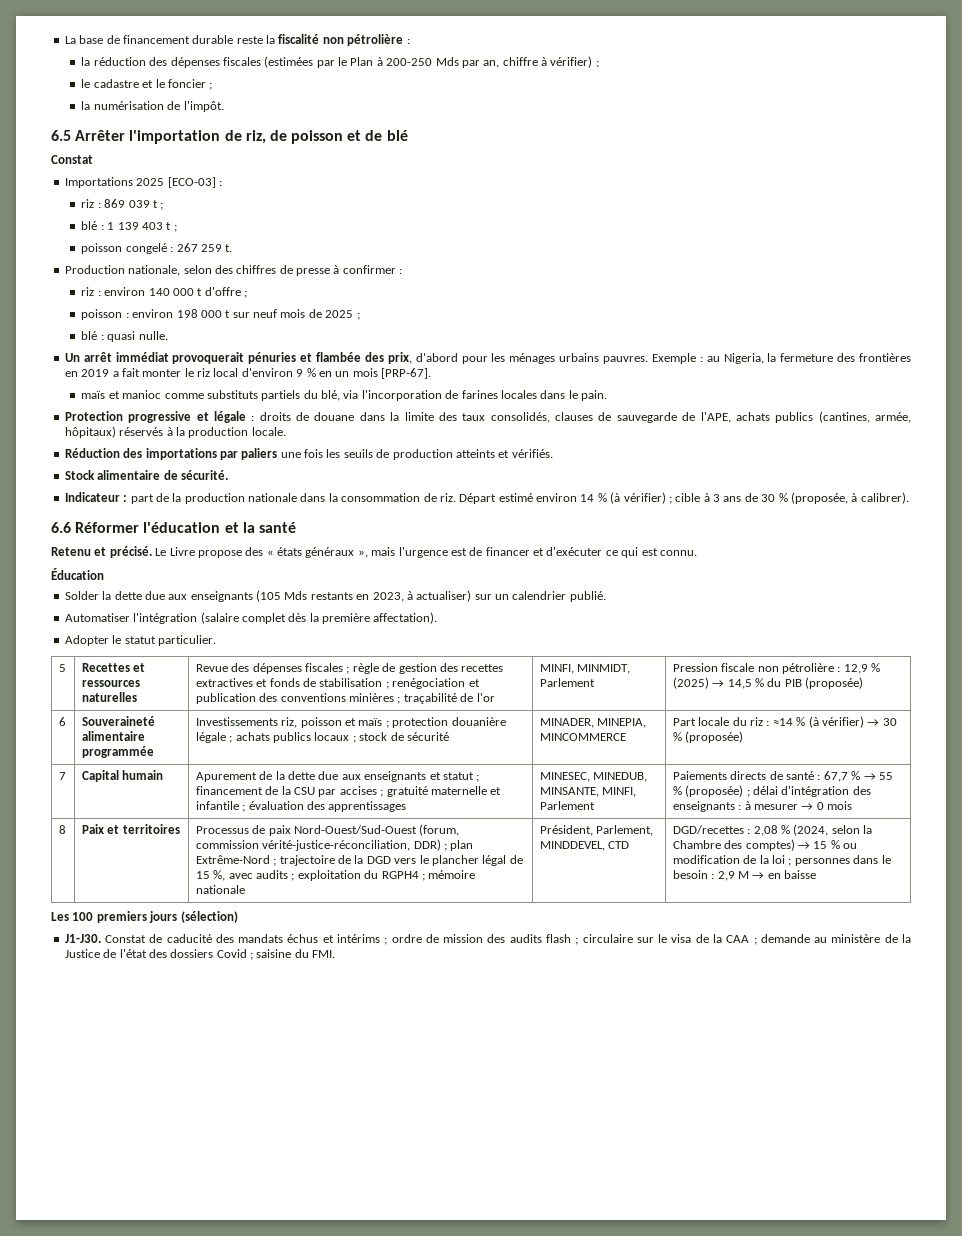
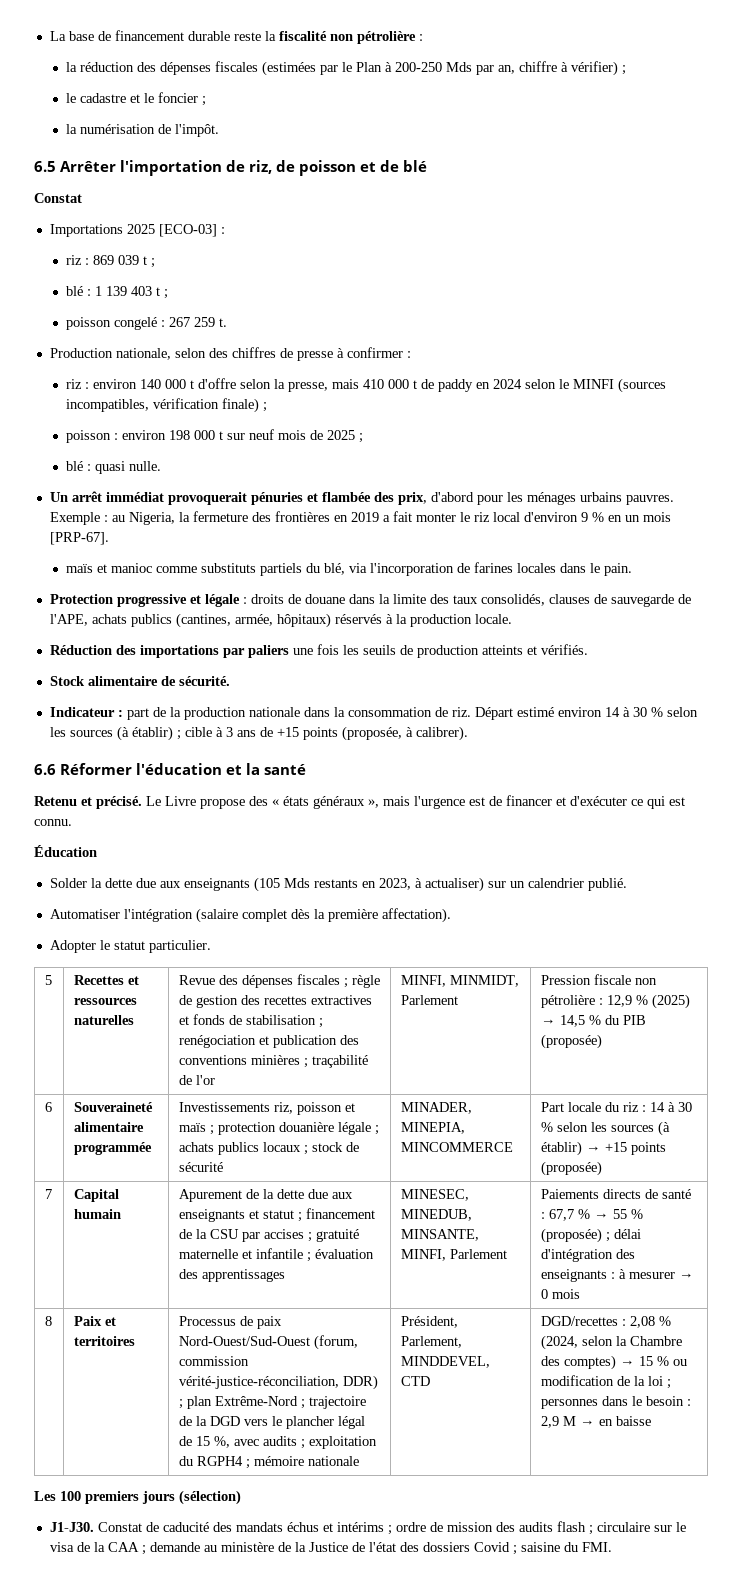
- riz : environ 140 000 t d'offre ;
+ riz : environ 140 000 t d'offre selon la presse, mais 410 000 t de paddy en 2024 selon le MINFI (sources incompatibles, vérification finale) ;
- Départ estimé environ 14 % (à vérifier) ; cible à 3 ans de 30 % (proposée, à calibrer).
+ Départ estimé environ 14 à 30 % selon les sources (à établir) ; cible à 3 ans de +15 points (proposée, à calibrer).
- Part locale du riz : ≈14 % (à vérifier) → 30 % (proposée)
+ Part locale du riz : 14 à 30 % selon les sources (à établir) → +15 points (proposée)

